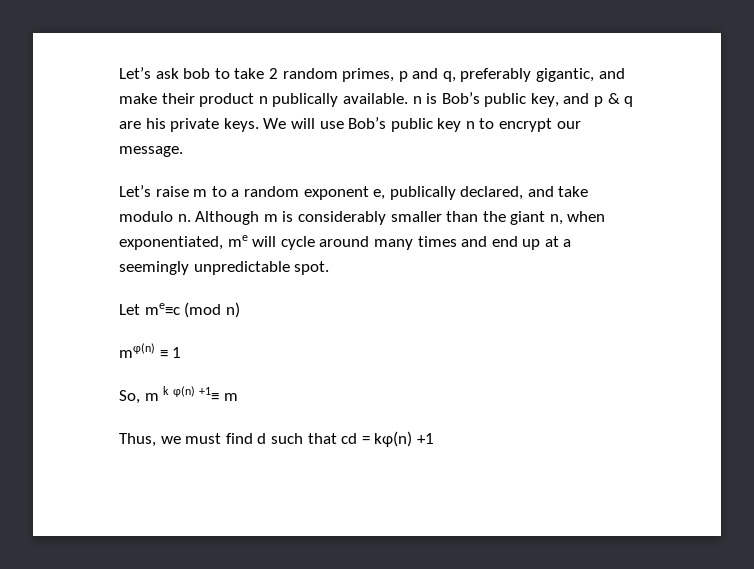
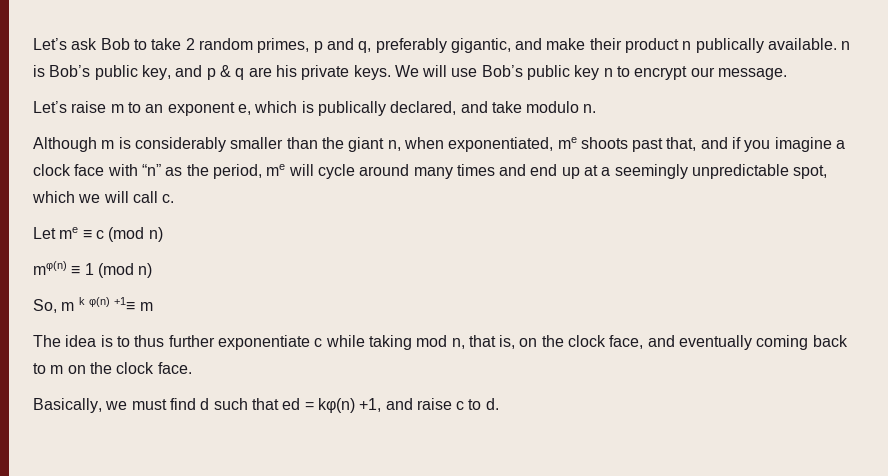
- Let’s ask bob to take 2 random primes, p and q, preferably gigantic, and make their product n publically available. n is Bob’s public key, and p & q are his private keys.
+ Let’s ask Bob to take 2 random primes, p and q, preferably gigantic, and make their product n publically available. n is Bob’s public key, and p & q are his private keys.
- Let’s raise m to a random exponent e, publically declared, and take modulo n. Although m is considerably smaller than the giant n, when exponentiated, me will cycle around many times and end up at a seemingly unpredictable spot.
- Let me≡c (mod n)
+ Let’s raise m to an exponent e, which is publically declared, and take modulo n.
+ Although m is considerably smaller than the giant n, when exponentiated, me shoots past that, and if you imagine a clock face with “n” as the period, me will cycle around many times and end up at a seemingly unpredictable spot, which we will call c.
+ Let me ≡ c (mod n)
- mφ(n) ≡ 1
+ mφ(n) ≡ 1 (mod n)
- Thus, we must find d such that cd = kφ(n) +1
+ The idea is to thus further exponentiate c while taking mod n, that is, on the clock face, and eventually coming back to m on the clock face.
+ Basically, we must find d such that ed = kφ(n) +1, and raise c to d.

